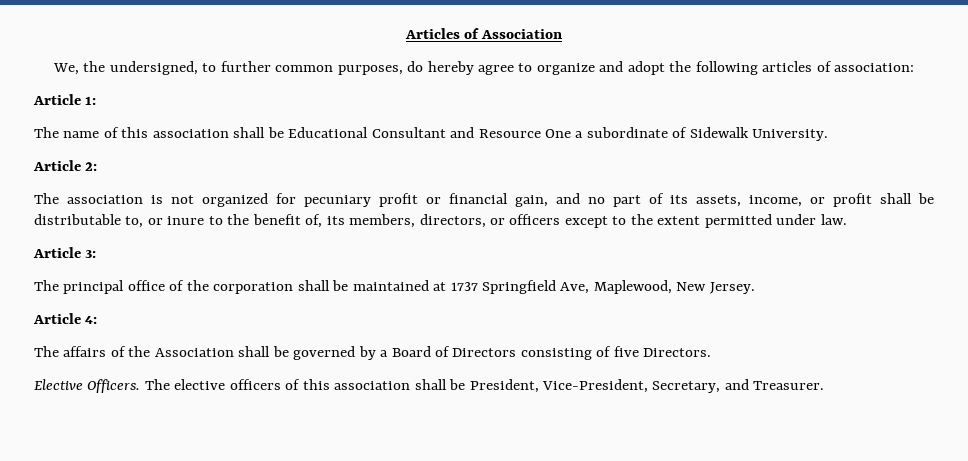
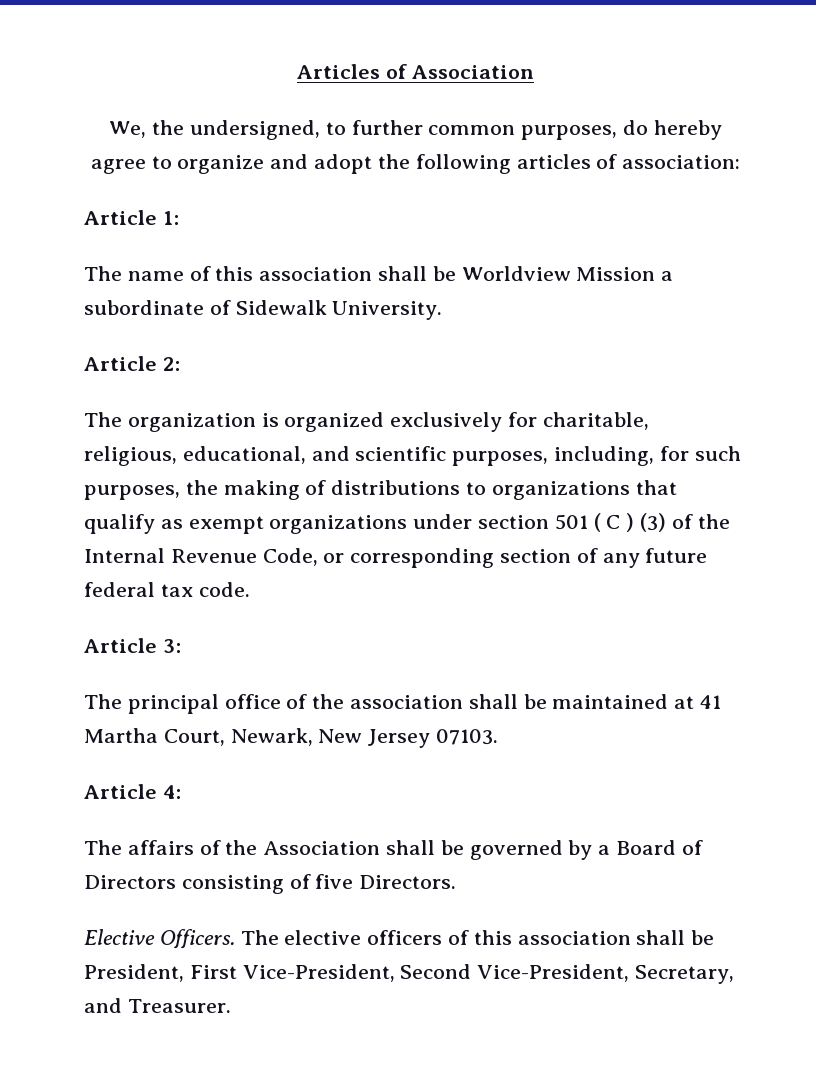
- The name of this association shall be Educational Consultant and Resource One a subordinate of Sidewalk University.
+ The name of this association shall be Worldview Mission a subordinate of Sidewalk University.
- The association is not organized for pecuniary profit or financial gain, and no part of its assets, income, or profit shall be distributable to, or inure to the benefit of, its members, directors, or officers except to the extent permitted under law.
+ The organization is organized exclusively for charitable, religious, educational, and scientific purposes, including, for such purposes, the making of distributions to organizations that qualify as exempt organizations under section 501 ( C ) (3) of the Internal Revenue Code, or corresponding section of any future federal tax code.
- The principal office of the corporation shall be maintained at 1737 Springfield Ave, Maplewood, New Jersey.
+ The principal office of the association shall be maintained at 41 Martha Court, Newark, New Jersey 07103.
- The elective officers of this association shall be President, Vice-President, Secretary, and Treasurer.
+ The elective officers of this association shall be President, First Vice-President, Second Vice-President, Secretary, and Treasurer.

